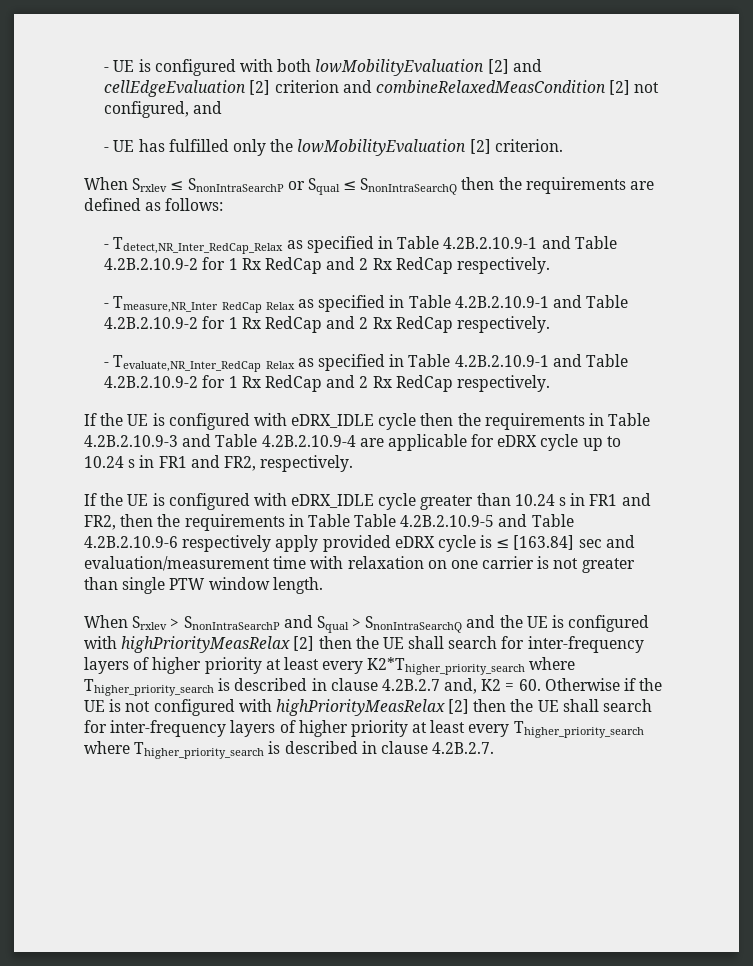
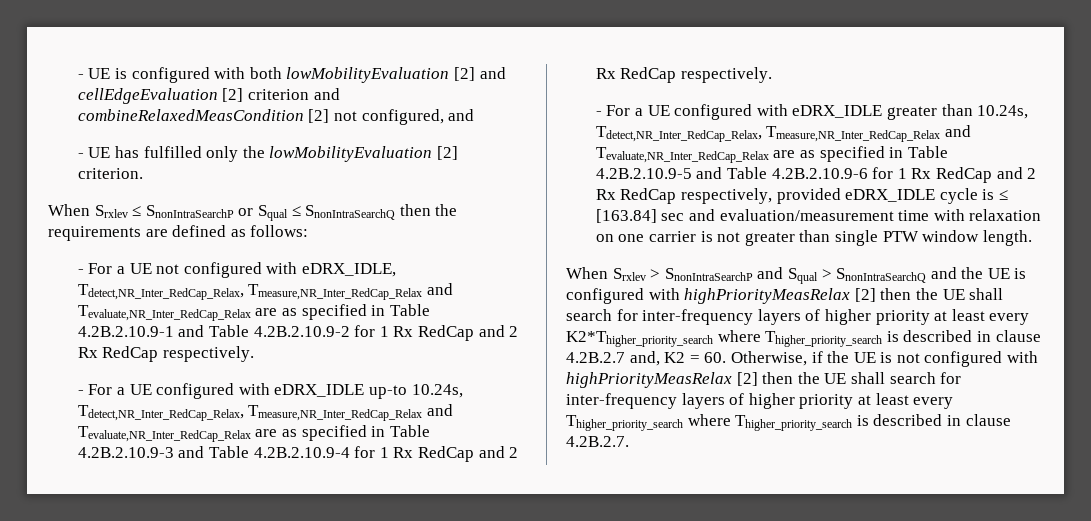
- - Tdetect,NR_Inter_RedCap_Relax as specified in Table 4.2B.2.10.9-1 and Table 4.2B.2.10.9-2 for 1 Rx RedCap and 2 Rx RedCap respectively.
+ - For a UE not configured with eDRX_IDLE, Tdetect,NR_Inter_RedCap_Relax, Tmeasure,NR_Inter_RedCap_Relax and Tevaluate,NR_Inter_RedCap_Relax are as specified in Table 4.2B.2.10.9-1 and Table 4.2B.2.10.9-2 for 1 Rx RedCap and 2 Rx RedCap respectively.
- - Tmeasure,NR_Inter RedCap Relax as specified in Table 4.2B.2.10.9-1 and Table 4.2B.2.10.9-2 for 1 Rx RedCap and 2 Rx RedCap respectively.
+ - For a UE configured with eDRX_IDLE up-to 10.24s, Tdetect,NR_Inter_RedCap_Relax, Tmeasure,NR_Inter_RedCap_Relax and Tevaluate,NR_Inter_RedCap_Relax are as specified in Table 4.2B.2.10.9-3 and Table 4.2B.2.10.9-4 for 1 Rx RedCap and 2 Rx RedCap respectively.
- - Tevaluate,NR_Inter_RedCap Relax as specified in Table 4.2B.2.10.9-1 and Table 4.2B.2.10.9-2 for 1 Rx RedCap and 2 Rx RedCap respectively.
- If the UE is configured with eDRX_IDLE cycle then the requirements in Table 4.2B.2.10.9-3 and Table 4.2B.2.10.9-4 are applicable for eDRX cycle up to 10.24 s in FR1 and FR2, respectively.
- If the UE is configured with eDRX_IDLE cycle greater than 10.24 s in FR1 and FR2, then the requirements in Table Table 4.2B.2.10.9-5 and Table 4.2B.2.10.9-6 respectively apply provided eDRX cycle is ≤ [163.84] sec and evaluation/measurement time with relaxation on one carrier is not greater than single PTW window length.
+ - For a UE configured with eDRX_IDLE greater than 10.24s, Tdetect,NR_Inter_RedCap_Relax, Tmeasure,NR_Inter_RedCap_Relax and Tevaluate,NR_Inter_RedCap_Relax are as specified in Table 4.2B.2.10.9-5 and Table 4.2B.2.10.9-6 for 1 Rx RedCap and 2 Rx RedCap respectively, provided eDRX_IDLE cycle is ≤ [163.84] sec and evaluation/measurement time with relaxation on one carrier is not greater than single PTW window length.
- When Srxlev > SnonIntraSearchP and Squal > SnonIntraSearchQ and the UE is configured with highPriorityMeasRelax [2] then the UE shall search for inter-frequency layers of higher priority at least every K2*Thigher_priority_search where Thigher_priority_search is described in clause 4.2B.2.7 and, K2 = 60. Otherwise if the UE is not configured with highPriorityMeasRelax [2] then the UE shall search for inter-frequency layers of higher priority at least every Thigher_priority_search where Thigher_priority_search is described in clause 4.2B.2.7.
+ When Srxlev > SnonIntraSearchP and Squal > SnonIntraSearchQ and the UE is configured with highPriorityMeasRelax [2] then the UE shall search for inter-frequency layers of higher priority at least every K2*Thigher_priority_search where Thigher_priority_search is described in clause 4.2B.2.7 and, K2 = 60. Otherwise, if the UE is not configured with highPriorityMeasRelax [2] then the UE shall search for inter-frequency layers of higher priority at least every Thigher_priority_search where Thigher_priority_search is described in clause 4.2B.2.7.

